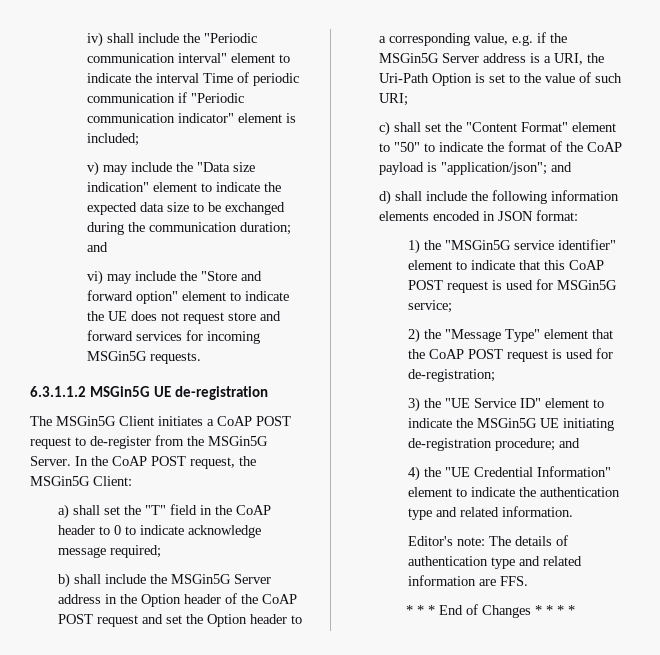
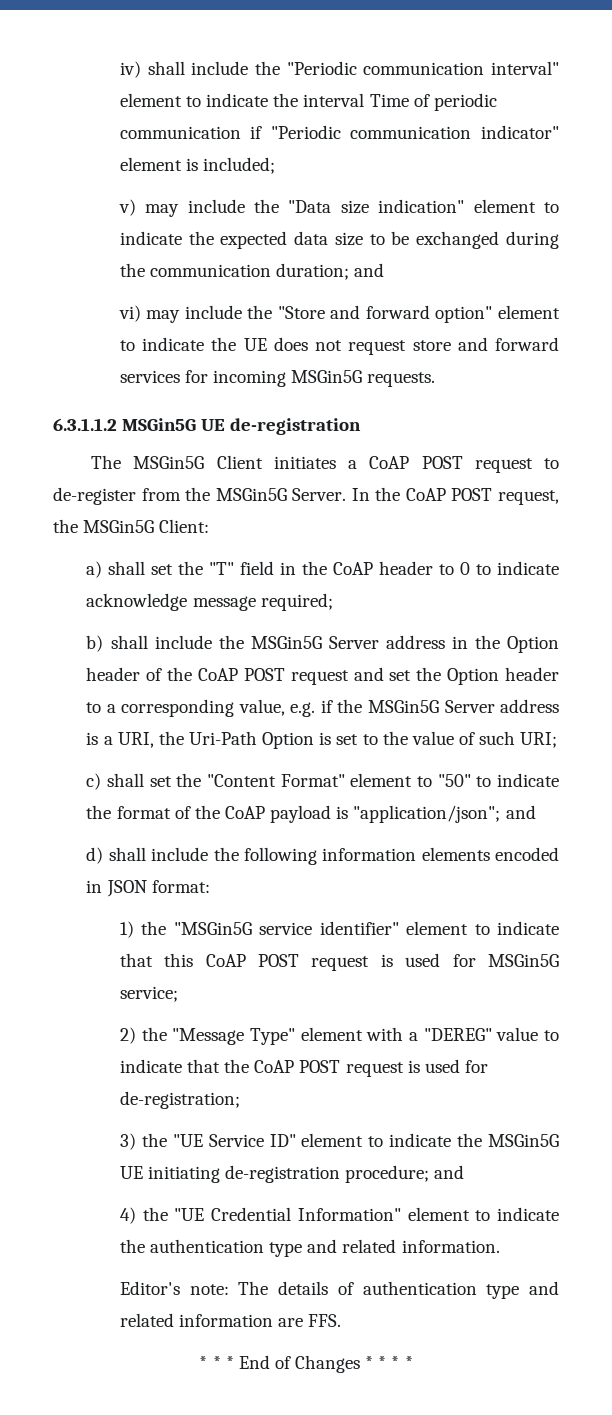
- 2) the "Message Type" element that the CoAP POST request is used for de-registration;
+ 2) the "Message Type" element with a "DEREG" value to indicate that the CoAP POST request is used for de-registration;

